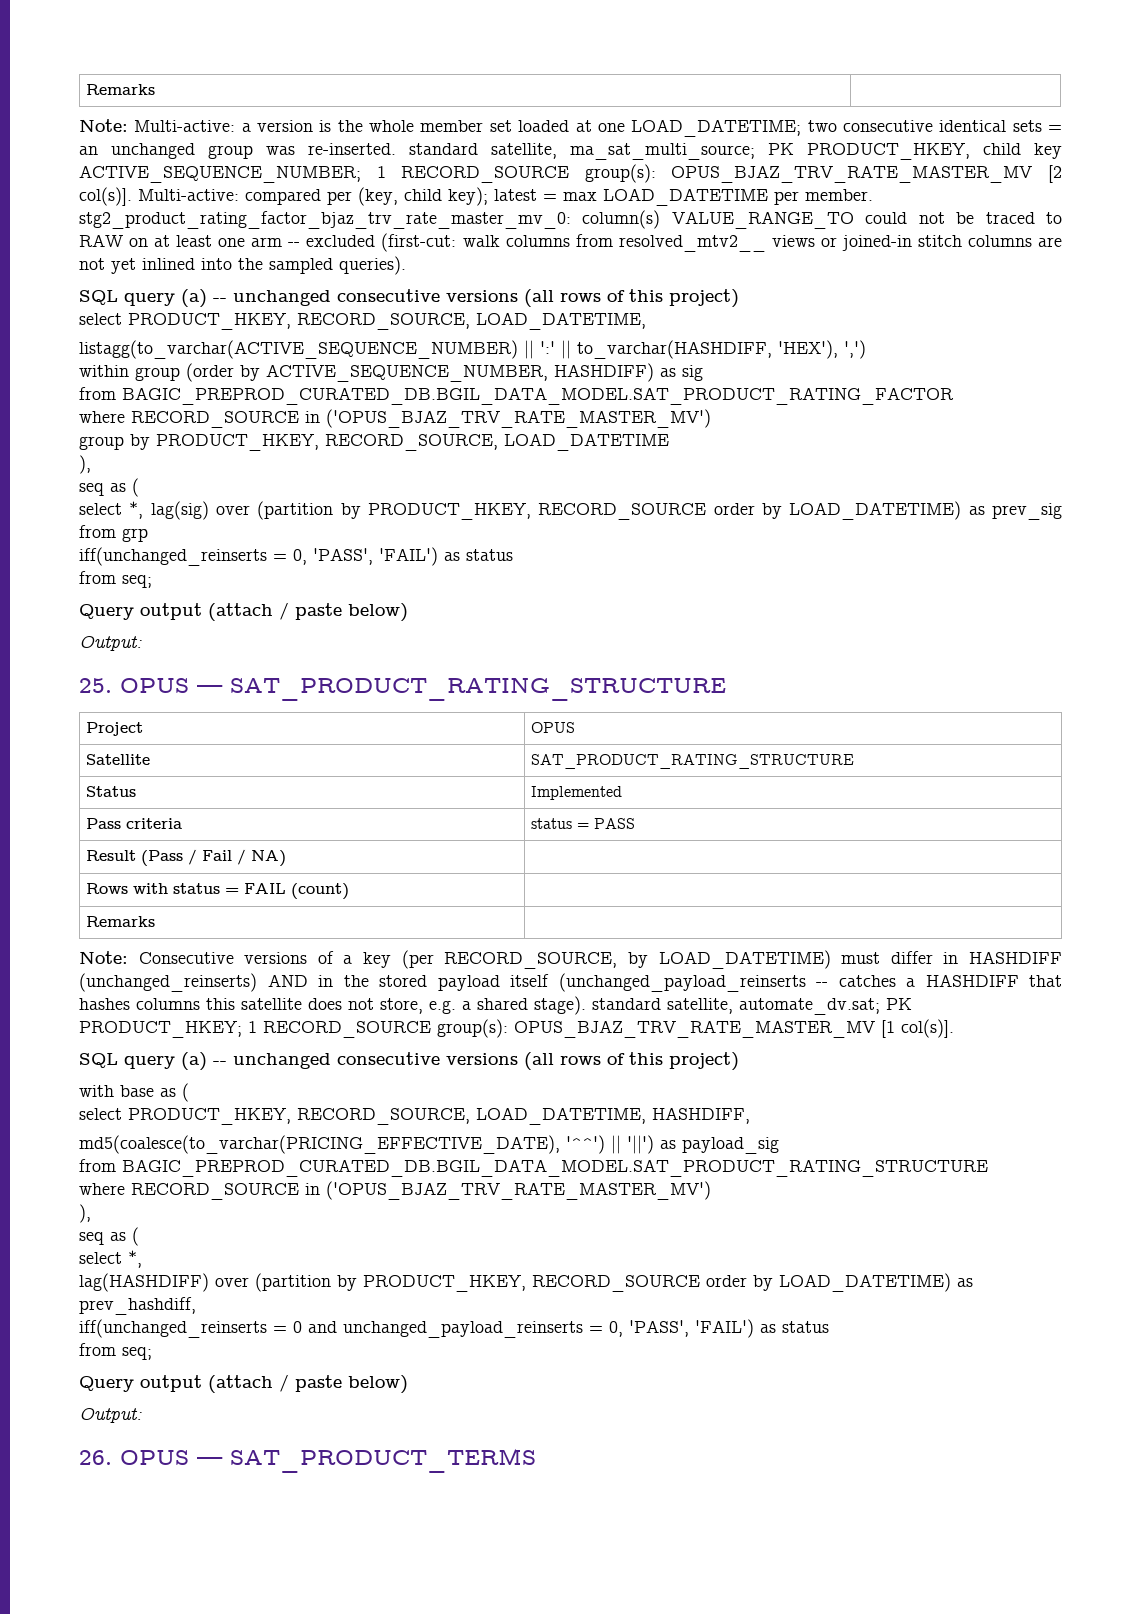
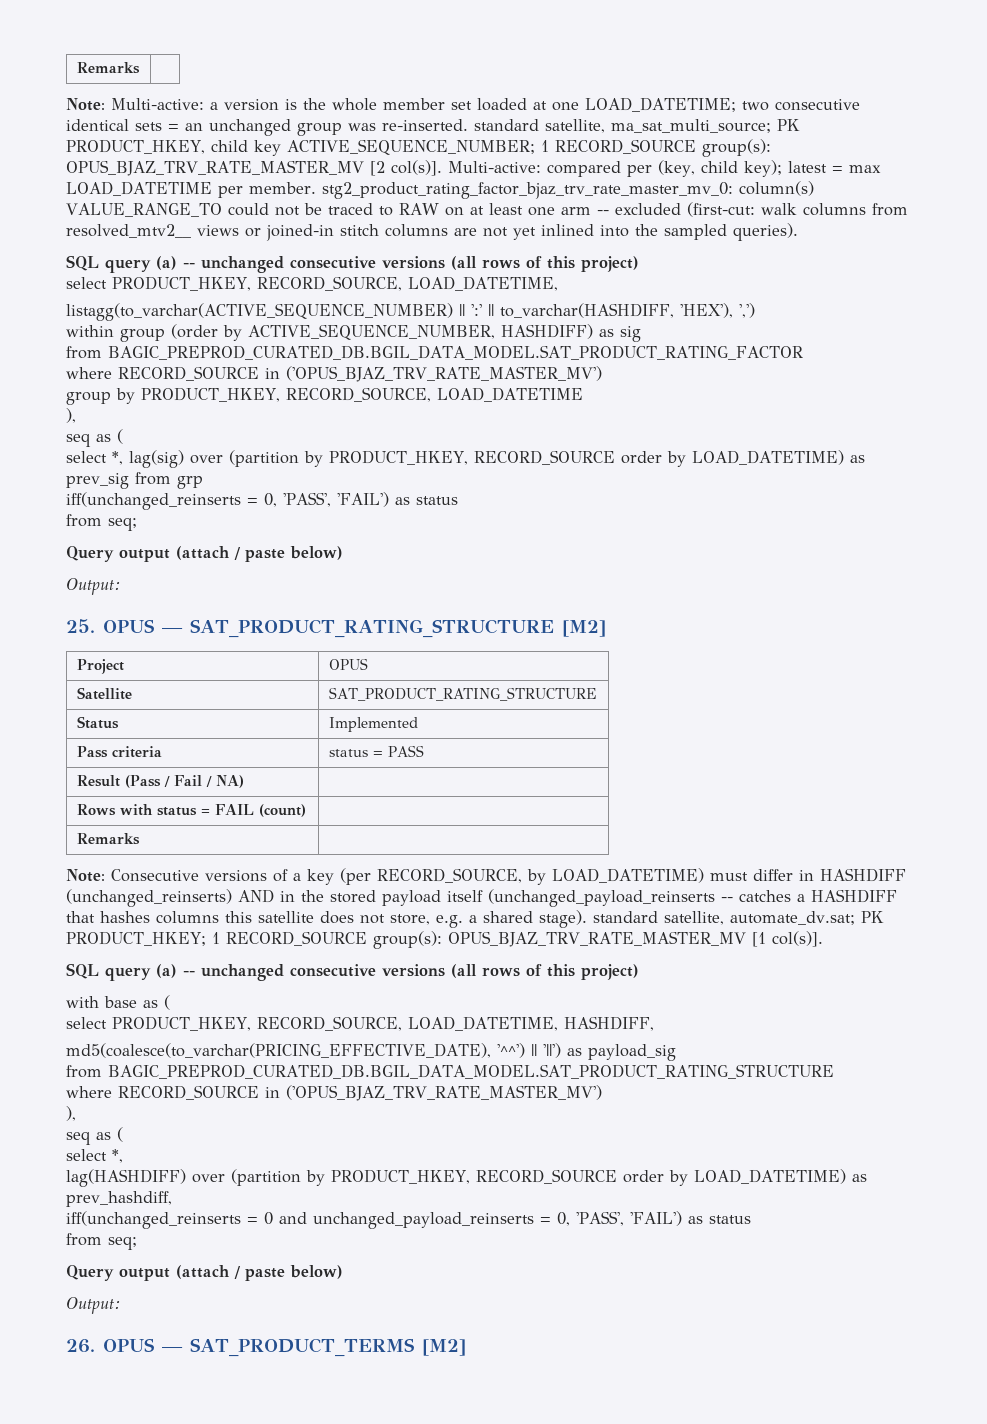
- 25. OPUS — SAT_PRODUCT_RATING_STRUCTURE
+ 25. OPUS — SAT_PRODUCT_RATING_STRUCTURE [M2]
- 26. OPUS — SAT_PRODUCT_TERMS
+ 26. OPUS — SAT_PRODUCT_TERMS [M2]

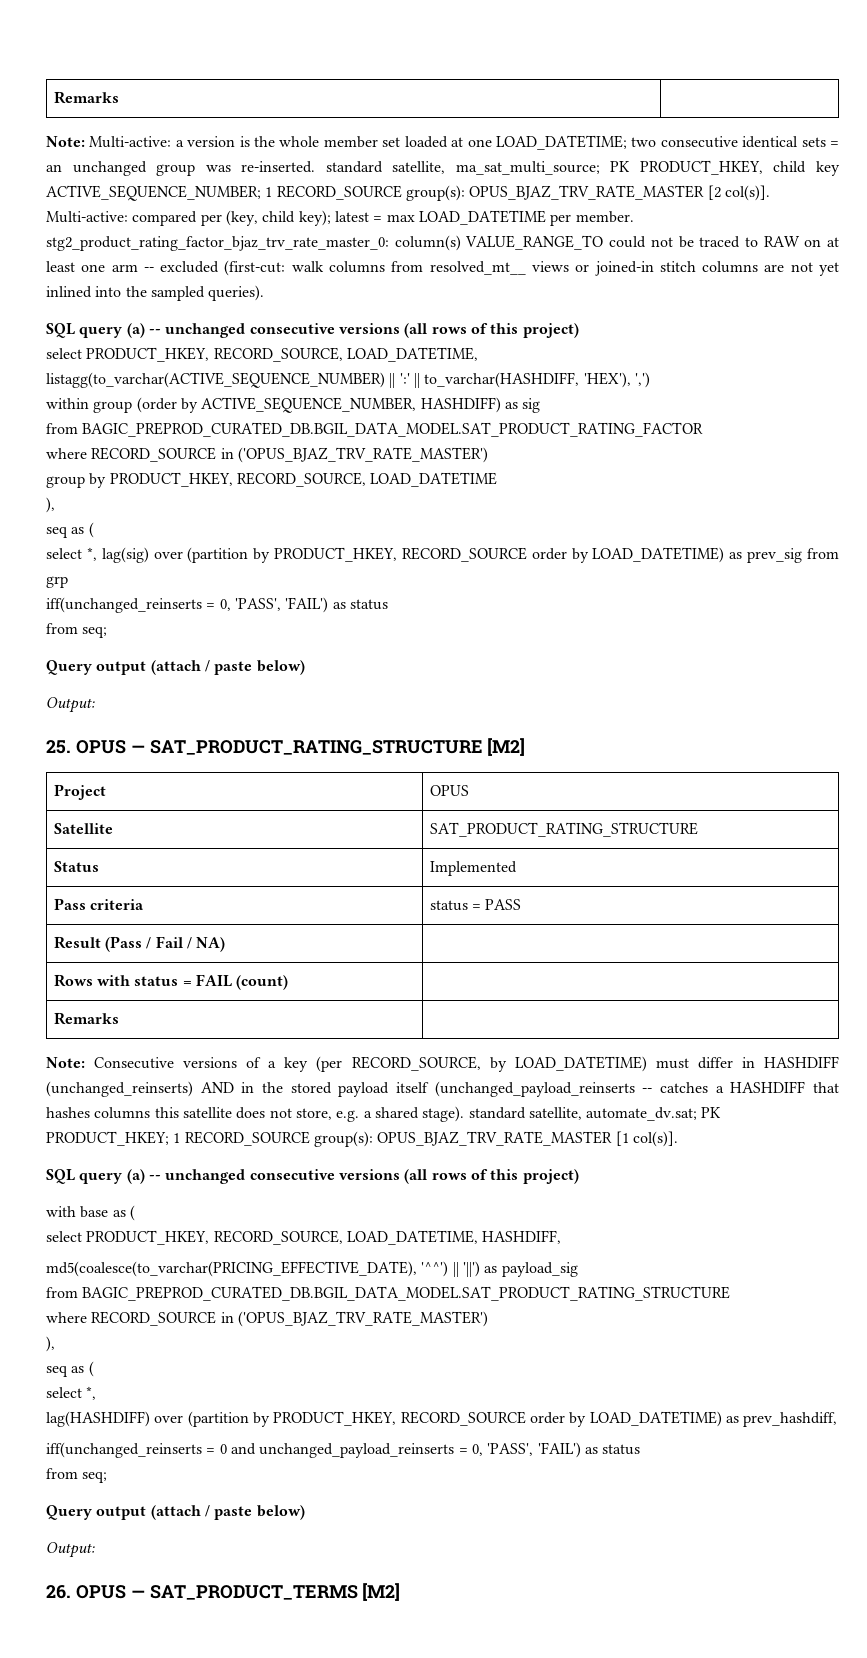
- Note: Multi-active: a version is the whole member set loaded at one LOAD_DATETIME; two consecutive identical sets = an unchanged group was re-inserted. standard satellite, ma_sat_multi_source; PK PRODUCT_HKEY, child key ACTIVE_SEQUENCE_NUMBER; 1 RECORD_SOURCE group(s): OPUS_BJAZ_TRV_RATE_MASTER_MV [2 col(s)].
+ Note: Multi-active: a version is the whole member set loaded at one LOAD_DATETIME; two consecutive identical sets = an unchanged group was re-inserted. standard satellite, ma_sat_multi_source; PK PRODUCT_HKEY, child key ACTIVE_SEQUENCE_NUMBER; 1 RECORD_SOURCE group(s): OPUS_BJAZ_TRV_RATE_MASTER [2 col(s)].
- Multi-active: compared per (key, child key); latest = max LOAD_DATETIME per member. stg2_product_rating_factor_bjaz_trv_rate_master_mv_0: column(s) VALUE_RANGE_TO could not be traced to RAW on at least one arm -- excluded (first-cut: walk columns from resolved_mtv2__ views or joined-in stitch columns are not yet inlined into the sampled queries).
+ Multi-active: compared per (key, child key); latest = max LOAD_DATETIME per member. stg2_product_rating_factor_bjaz_trv_rate_master_0: column(s) VALUE_RANGE_TO could not be traced to RAW on at least one arm -- excluded (first-cut: walk columns from resolved_mt__ views or joined-in stitch columns are not yet inlined into the sampled queries).
  from BAGIC_PREPROD_CURATED_DB.BGIL_DATA_MODEL.SAT_PRODUCT_RATING_FACTOR
- where RECORD_SOURCE in ('OPUS_BJAZ_TRV_RATE_MASTER_MV')
+ where RECORD_SOURCE in ('OPUS_BJAZ_TRV_RATE_MASTER')
- Note: Consecutive versions of a key (per RECORD_SOURCE, by LOAD_DATETIME) must differ in HASHDIFF (unchanged_reinserts) AND in the stored payload itself (unchanged_payload_reinserts -- catches a HASHDIFF that hashes columns this satellite does not store, e.g. a shared stage). standard satellite, automate_dv.sat; PK PRODUCT_HKEY; 1 RECORD_SOURCE group(s): OPUS_BJAZ_TRV_RATE_MASTER_MV [1 col(s)].
+ Note: Consecutive versions of a key (per RECORD_SOURCE, by LOAD_DATETIME) must differ in HASHDIFF (unchanged_reinserts) AND in the stored payload itself (unchanged_payload_reinserts -- catches a HASHDIFF that hashes columns this satellite does not store, e.g. a shared stage). standard satellite, automate_dv.sat; PK PRODUCT_HKEY; 1 RECORD_SOURCE group(s): OPUS_BJAZ_TRV_RATE_MASTER [1 col(s)].
  from BAGIC_PREPROD_CURATED_DB.BGIL_DATA_MODEL.SAT_PRODUCT_RATING_STRUCTURE
- where RECORD_SOURCE in ('OPUS_BJAZ_TRV_RATE_MASTER_MV')
+ where RECORD_SOURCE in ('OPUS_BJAZ_TRV_RATE_MASTER')

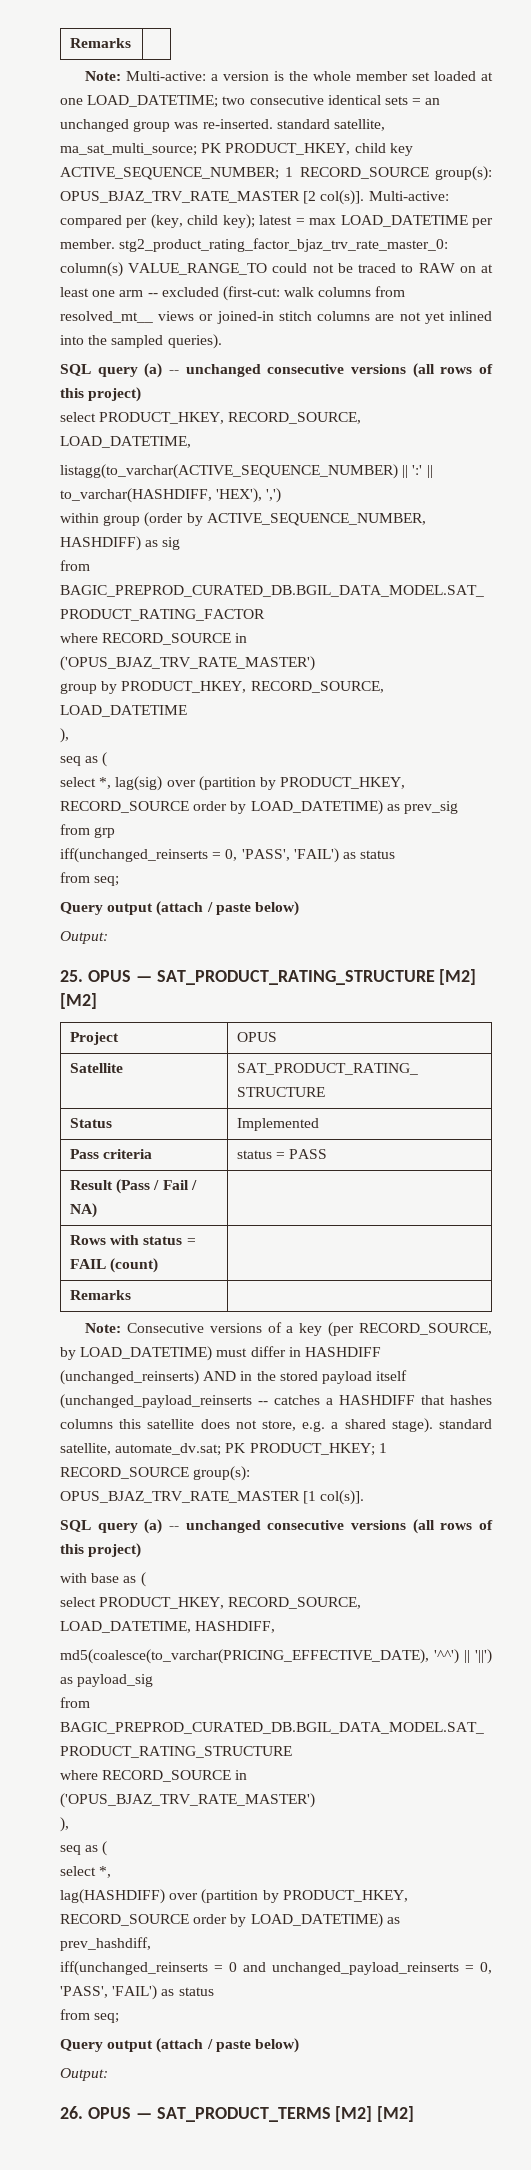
- 25. OPUS — SAT_PRODUCT_RATING_STRUCTURE [M2]
+ 25. OPUS — SAT_PRODUCT_RATING_STRUCTURE [M2] [M2]
- 26. OPUS — SAT_PRODUCT_TERMS [M2]
+ 26. OPUS — SAT_PRODUCT_TERMS [M2] [M2]

